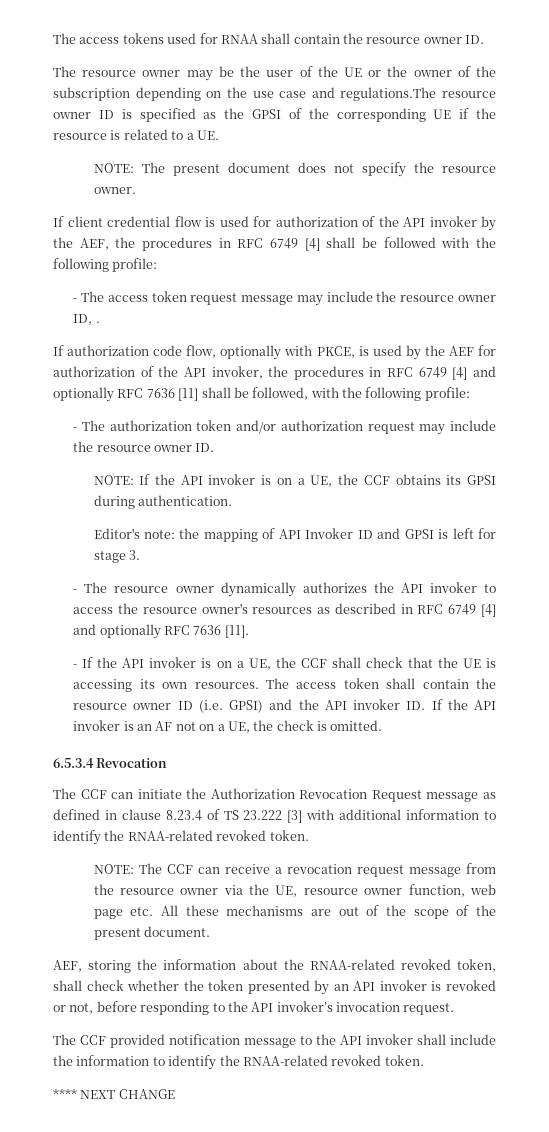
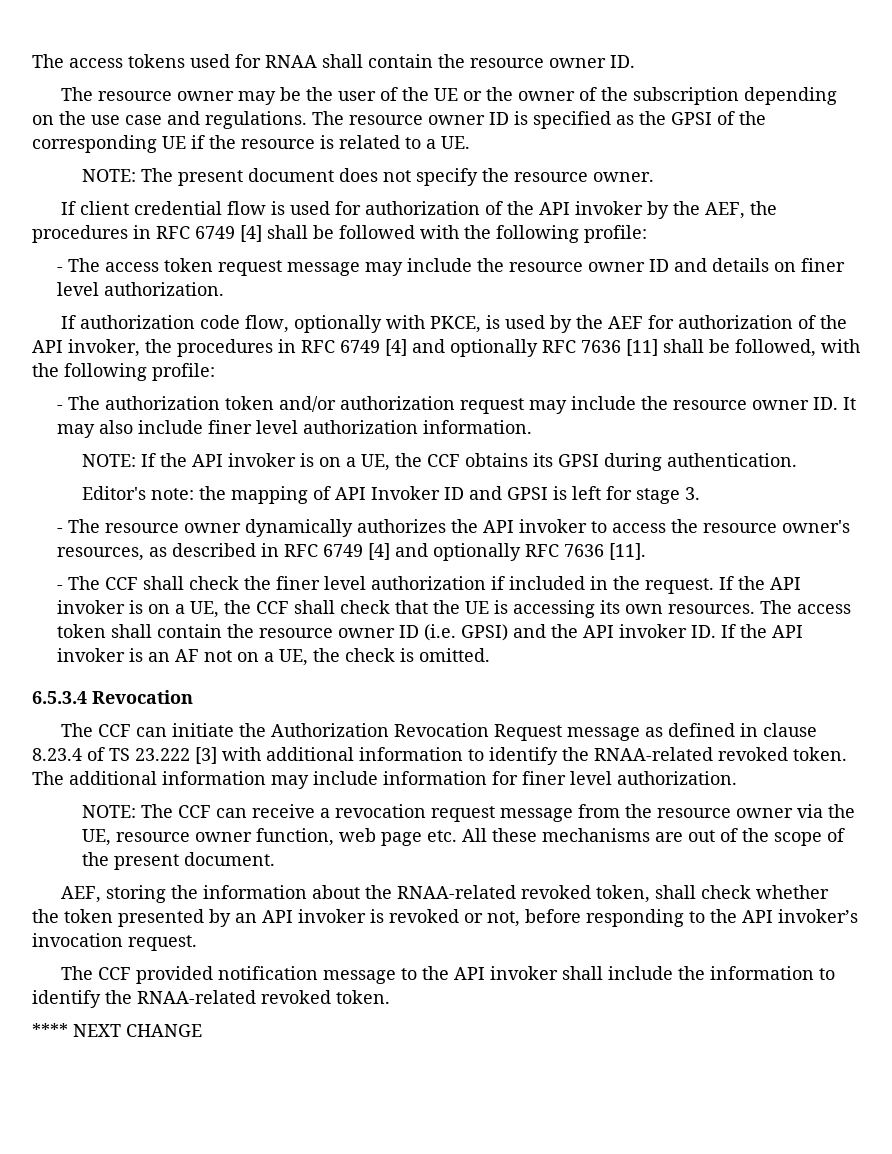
- The resource owner may be the user of the UE or the owner of the subscription depending on the use case and regulations.The resource owner ID is specified as the GPSI of the corresponding UE if the resource is related to a UE.
+ The resource owner may be the user of the UE or the owner of the subscription depending on the use case and regulations. The resource owner ID is specified as the GPSI of the corresponding UE if the resource is related to a UE.
- - The access token request message may include the resource owner ID, .
+ - The access token request message may include the resource owner ID and details on finer level authorization.
- - The authorization token and/or authorization request may include the resource owner ID.
+ - The authorization token and/or authorization request may include the resource owner ID. It may also include finer level authorization information.
- - The resource owner dynamically authorizes the API invoker to access the resource owner's resources as described in RFC 6749 [4] and optionally RFC 7636 [11].
+ - The resource owner dynamically authorizes the API invoker to access the resource owner's resources, as described in RFC 6749 [4] and optionally RFC 7636 [11].
- - If the API invoker is on a UE, the CCF shall check that the UE is accessing its own resources.
+ - The CCF shall check the finer level authorization if included in the request. If the API invoker is on a UE, the CCF shall check that the UE is accessing its own resources.
+ The additional information may include information for finer level authorization.

